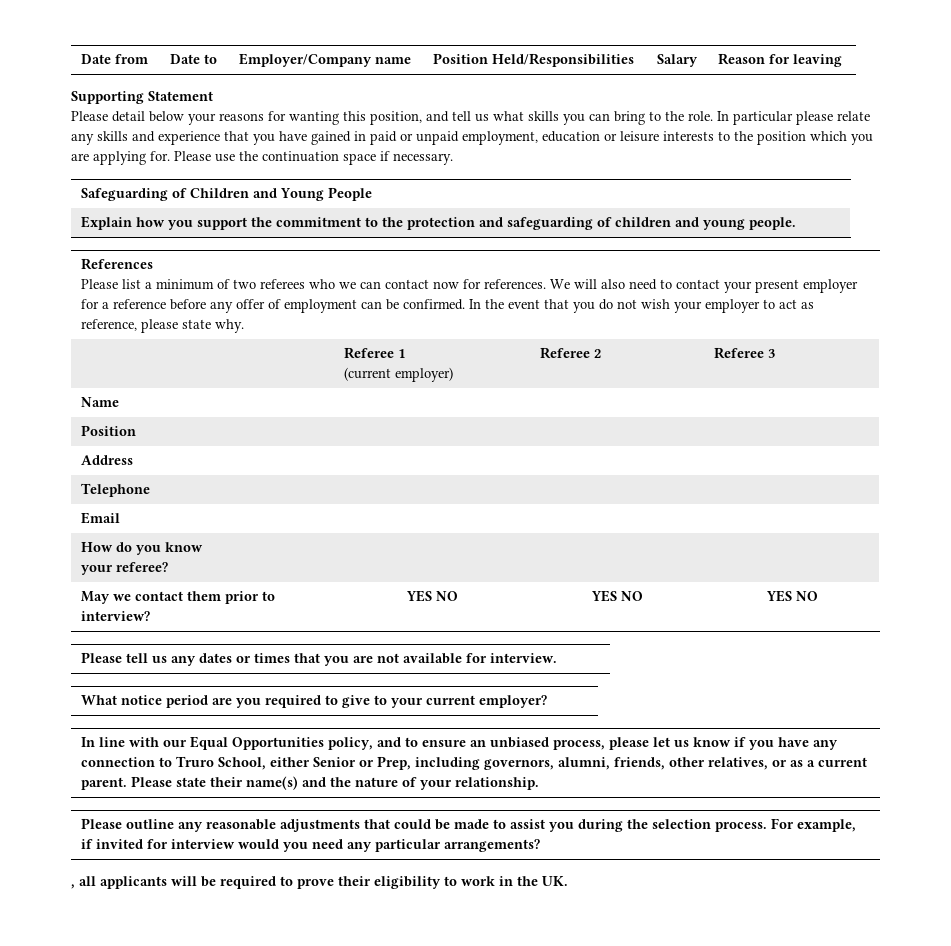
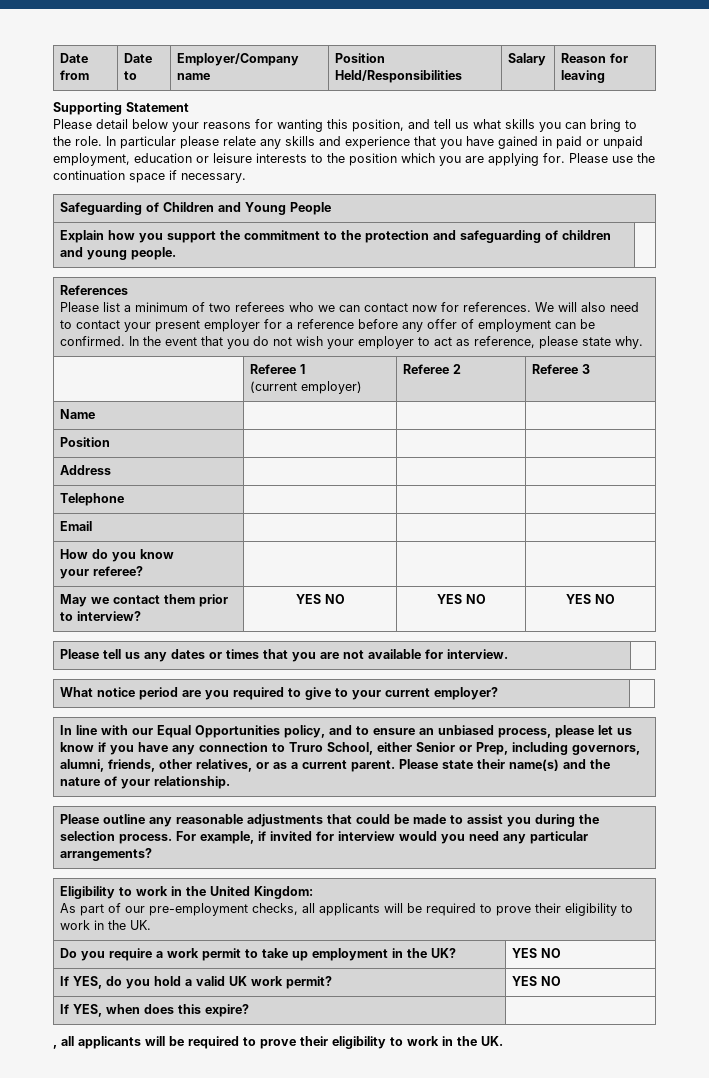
+ Eligibility to work in the United Kingdom:
+ As part of our pre-employment checks, all applicants will be required to prove their eligibility to work in the UK.
+ Do you require a work permit to take up employment in the UK? | YES NO
+ If YES, do you hold a valid UK work permit? | YES NO
+ If YES, when does this expire? |

